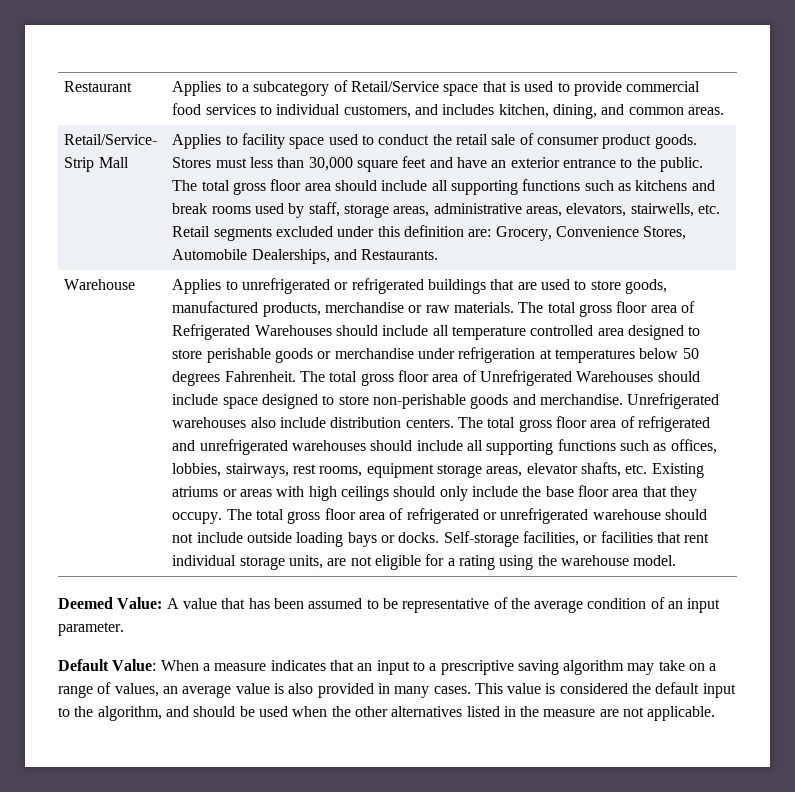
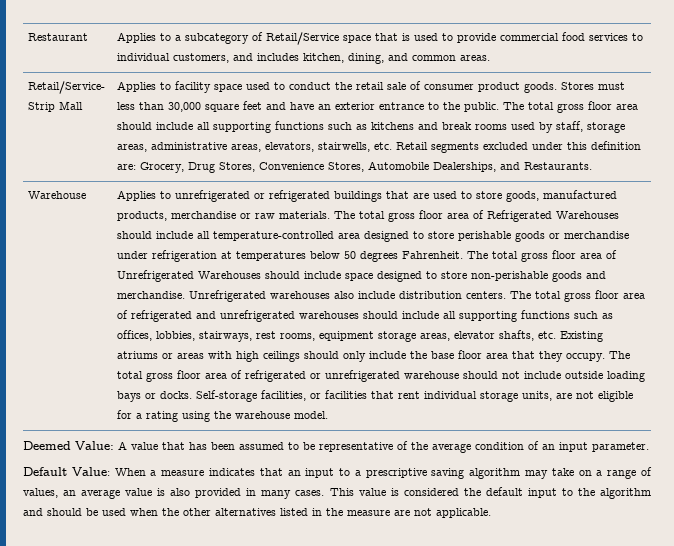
- The total gross floor area should include all supporting functions such as kitchens and break rooms used by staff, storage areas, administrative areas, elevators, stairwells, etc. Retail segments excluded under this definition are: Grocery, Convenience Stores, Automobile Dealerships, and Restaurants.
+ The total gross floor area should include all supporting functions such as kitchens and break rooms used by staff, storage areas, administrative areas, elevators, stairwells, etc. Retail segments excluded under this definition are: Grocery, Drug Stores, Convenience Stores, Automobile Dealerships, and Restaurants.
- The total gross floor area of Refrigerated Warehouses should include all temperature controlled area designed to store perishable goods or merchandise under refrigeration at temperatures below 50 degrees Fahrenheit.
+ The total gross floor area of Refrigerated Warehouses should include all temperature-controlled area designed to store perishable goods or merchandise under refrigeration at temperatures below 50 degrees Fahrenheit.
- This value is considered the default input to the algorithm, and should be used when the other alternatives listed in the measure are not applicable.
+ This value is considered the default input to the algorithm and should be used when the other alternatives listed in the measure are not applicable.

